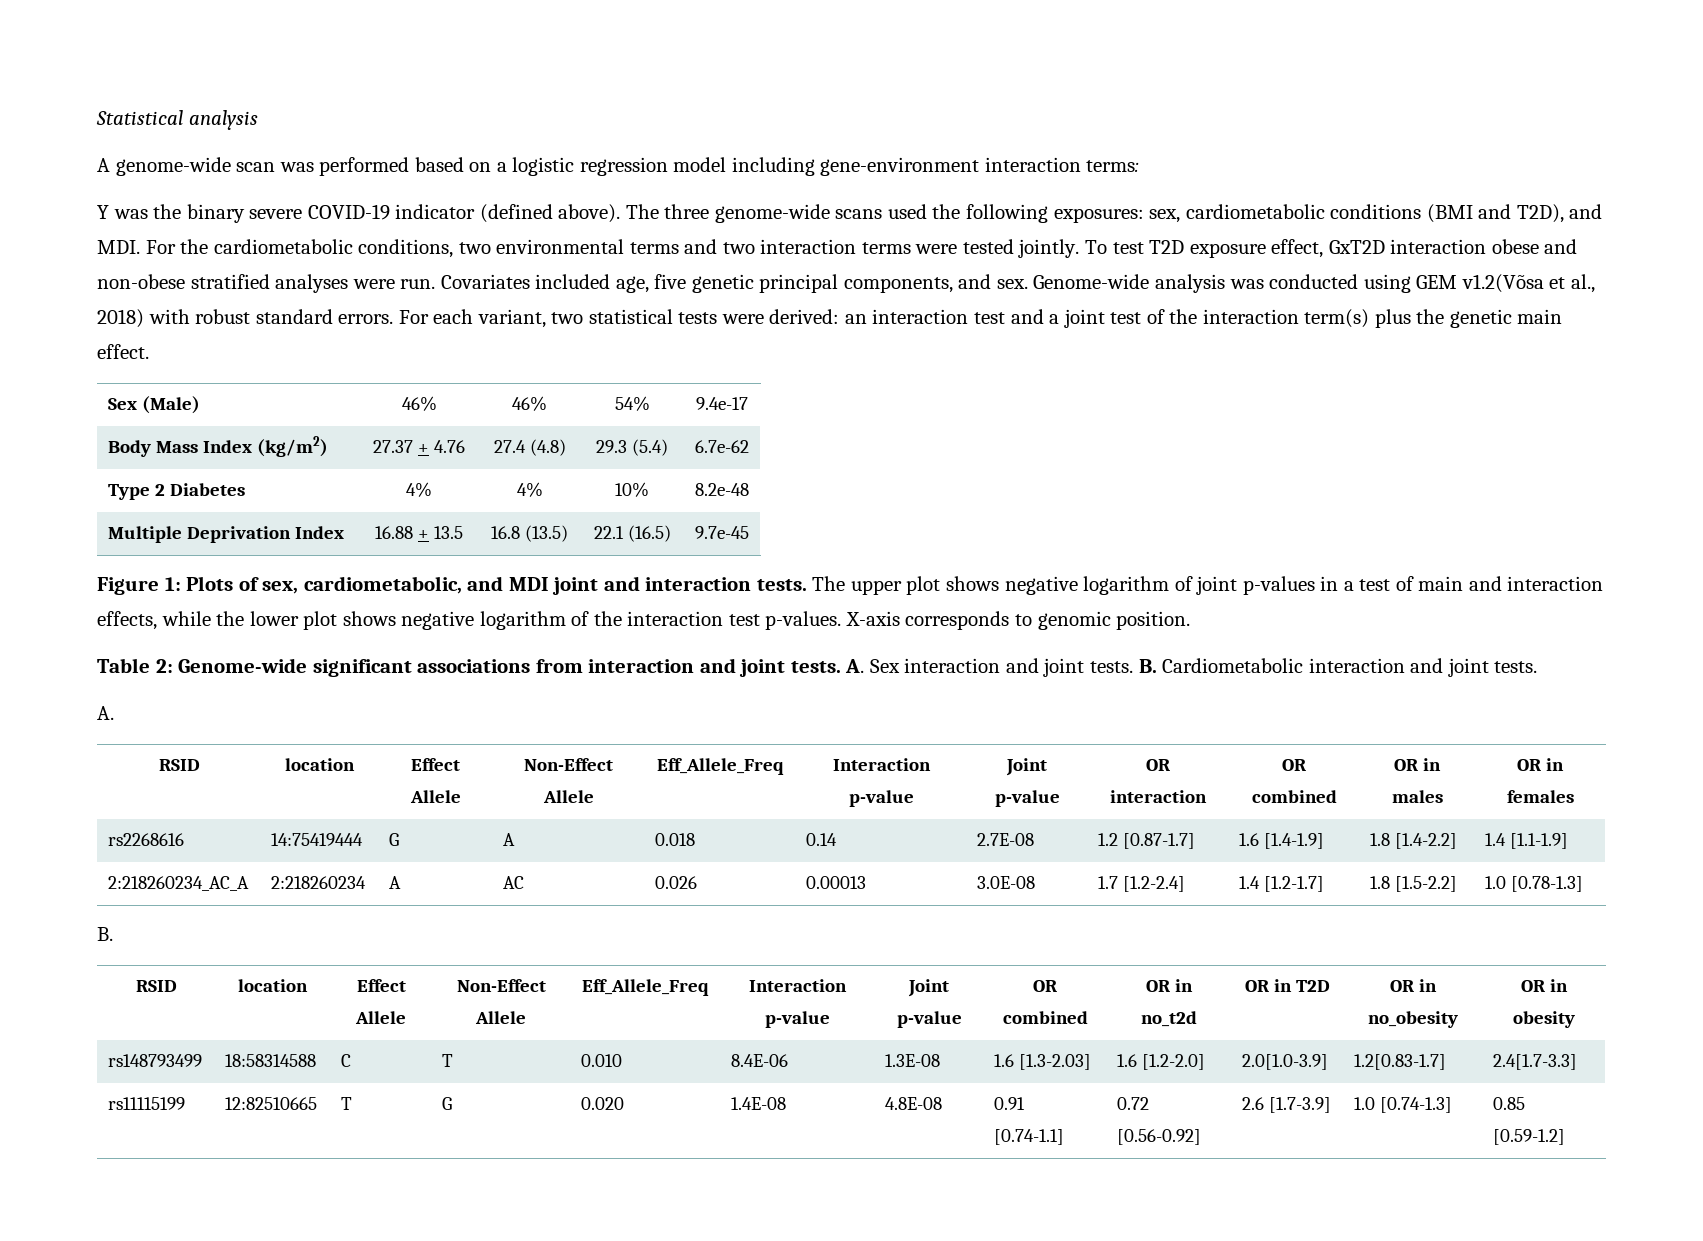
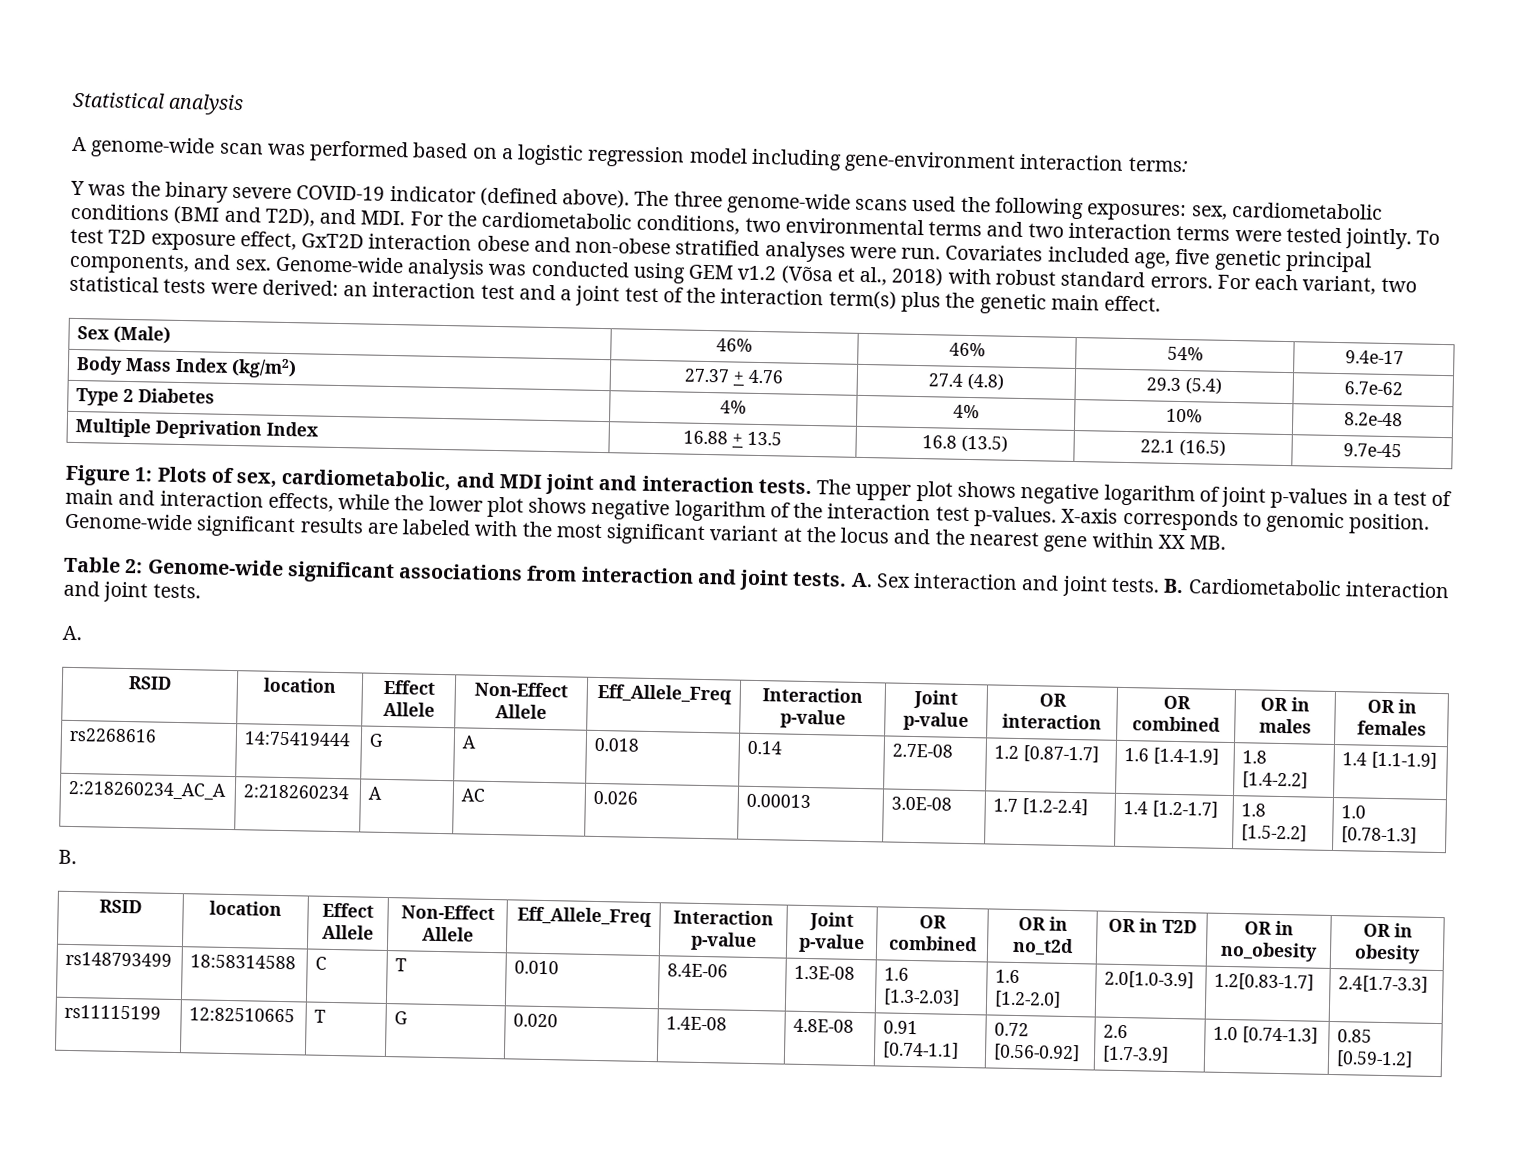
- Genome-wide analysis was conducted using GEM v1.2(Võsa et al., 2018) with robust standard errors.
+ Genome-wide analysis was conducted using GEM v1.2 (Võsa et al., 2018) with robust standard errors.
+ Genome-wide significant results are labeled with the most significant variant at the locus and the nearest gene within XX MB.

